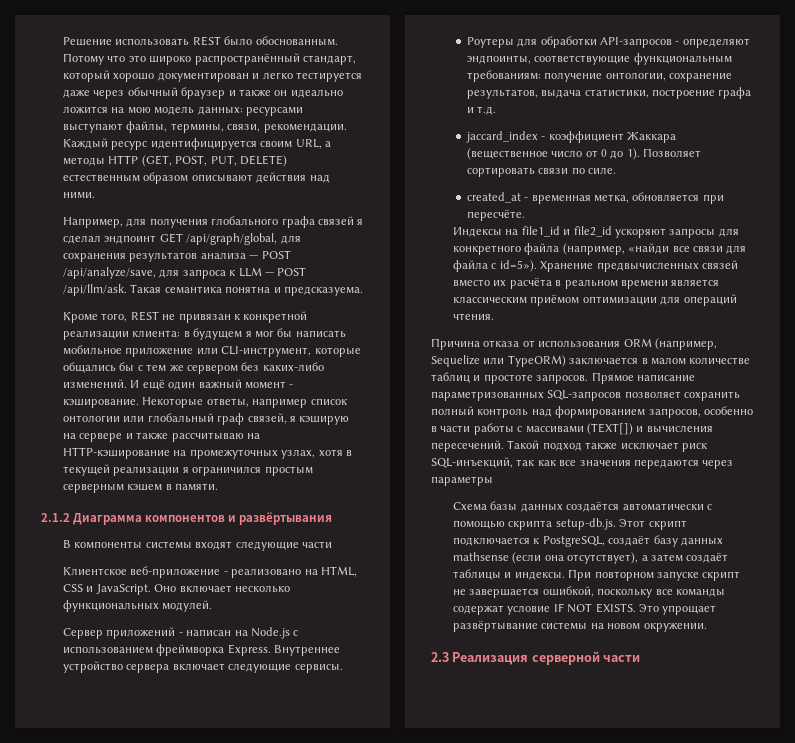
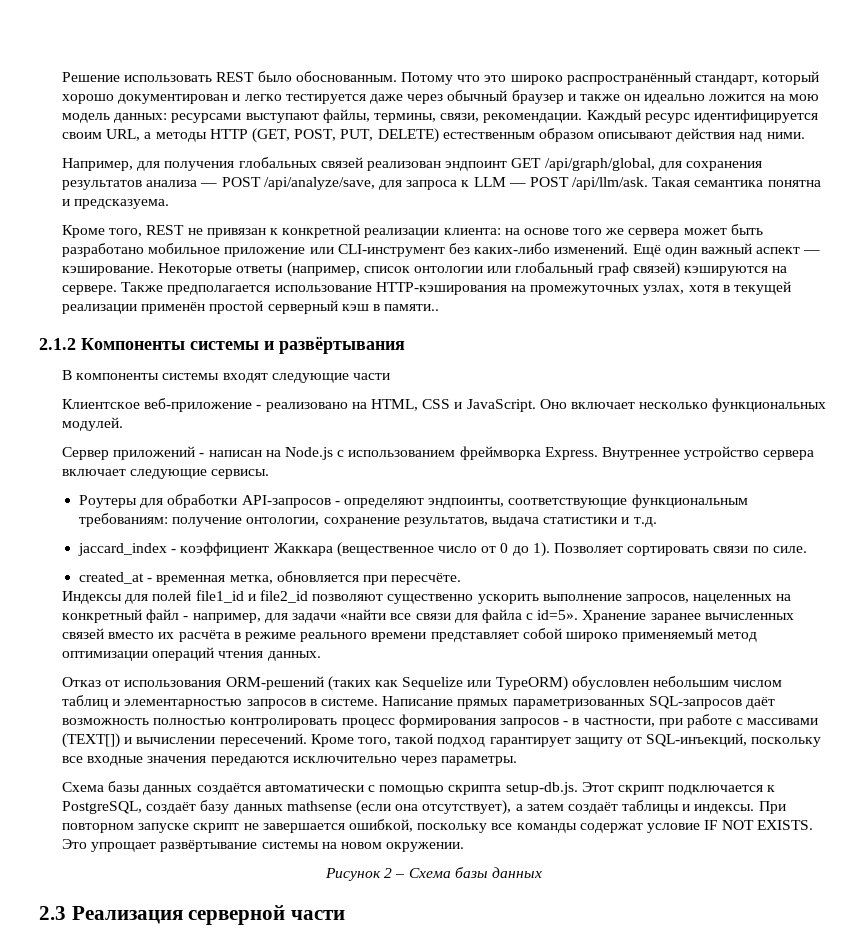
- Например, для получения глобального графа связей я сделал эндпоинт GET /api/graph/global, для сохранения результатов анализа — POST /api/analyze/save, для запроса к LLM — POST /api/llm/ask.
+ Например, для получения глобальных связей реализован эндпоинт GET /api/graph/global, для сохранения результатов анализа — POST /api/analyze/save, для запроса к LLM — POST /api/llm/ask.
- Кроме того, REST не привязан к конкретной реализации клиента: в будущем я мог бы написать мобильное приложение или CLI-инструмент, которые общались бы с тем же сервером без каких-либо изменений. И ещё один важный момент - кэширование. Некоторые ответы, например список онтологии или глобальный граф связей, я кэширую на сервере и также рассчитываю на HTTP-кэширование на промежуточных узлах, хотя в текущей реализации я ограничился простым серверным кэшем в памяти.
+ Кроме того, REST не привязан к конкретной реализации клиента: на основе того же сервера может быть разработано мобильное приложение или CLI-инструмент без каких-либо изменений. Ещё один важный аспект — кэширование. Некоторые ответы (например, список онтологии или глобальный граф связей) кэшируются на сервере. Также предполагается использование HTTP-кэширования на промежуточных узлах, хотя в текущей реализации применён простой серверный кэш в памяти..
- 2.1.2 Диаграмма компонентов и развёртывания
+ 2.1.2 Компоненты системы и развёртывания
- Роутеры для обработки API-запросов - определяют эндпоинты, соответствующие функциональным требованиям: получение онтологии, сохранение результатов, выдача статистики, построение графа и т.д.
+ Роутеры для обработки API-запросов - определяют эндпоинты, соответствующие функциональным требованиям: получение онтологии, сохранение результатов, выдача статистики и т.д.
- Индексы на file1_id и file2_id ускоряют запросы для конкретного файла (например, «найди все связи для файла с id=5»). Хранение предвычисленных связей вместо их расчёта в реальном времени является классическим приёмом оптимизации для операций чтения.
- Причина отказа от использования ORM (например, Sequelize или TypeORM) заключается в малом количестве таблиц и простоте запросов. Прямое написание параметризованных SQL-запросов позволяет сохранить полный контроль над формированием запросов, особенно в части работы с массивами (TEXT[]) и вычисления пересечений. Такой подход также исключает риск SQL-инъекций, так как все значения передаются через параметры
+ Индексы для полей file1_id и file2_id позволяют существенно ускорить выполнение запросов, нацеленных на конкретный файл - например, для задачи «найти все связи для файла с id=5». Хранение заранее вычисленных связей вместо их расчёта в режиме реального времени представляет собой широко применяемый метод оптимизации операций чтения данных.
+ Отказ от использования ORM‑решений (таких как Sequelize или TypeORM) обусловлен небольшим числом таблиц и элементарностью запросов в системе. Написание прямых параметризованных SQL‑запросов даёт возможность полностью контролировать процесс формирования запросов - в частности, при работе с массивами (TEXT[]) и вычислении пересечений. Кроме того, такой подход гарантирует защиту от SQL‑инъекций, поскольку все входные значения передаются исключительно через параметры.
+ Рисунок 2 – Схема базы данных

